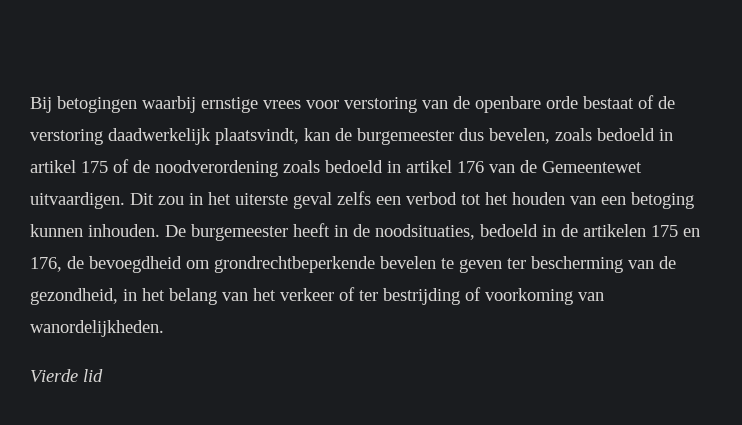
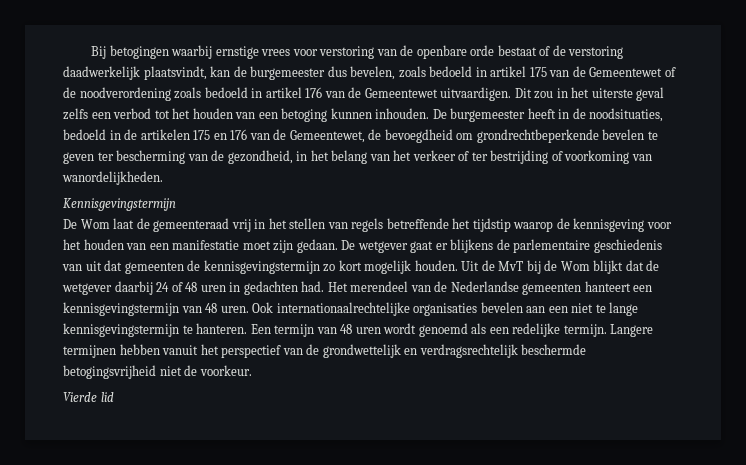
- Bij betogingen waarbij ernstige vrees voor verstoring van de openbare orde bestaat of de verstoring daadwerkelijk plaatsvindt, kan de burgemeester dus bevelen, zoals bedoeld in artikel 175 of de noodverordening zoals bedoeld in artikel 176 van de Gemeentewet uitvaardigen.
+ Bij betogingen waarbij ernstige vrees voor verstoring van de openbare orde bestaat of de verstoring daadwerkelijk plaatsvindt, kan de burgemeester dus bevelen, zoals bedoeld in artikel 175 van de Gemeentewet of de noodverordening zoals bedoeld in artikel 176 van de Gemeentewet uitvaardigen.
- De burgemeester heeft in de noodsituaties, bedoeld in de artikelen 175 en 176, de bevoegdheid om grondrechtbeperkende bevelen te geven ter bescherming van de gezondheid, in het belang van het verkeer of ter bestrijding of voorkoming van wanordelijkheden.
+ De burgemeester heeft in de noodsituaties, bedoeld in de artikelen 175 en 176 van de Gemeentewet, de bevoegdheid om grondrechtbeperkende bevelen te geven ter bescherming van de gezondheid, in het belang van het verkeer of ter bestrijding of voorkoming van wanordelijkheden.
+ Kennisgevingstermijn
+ De Wom laat de gemeenteraad vrij in het stellen van regels betreffende het tijdstip waarop de kennisgeving voor het houden van een manifestatie moet zijn gedaan. De wetgever gaat er blijkens de parlementaire geschiedenis van uit dat gemeenten de kennisgevingstermijn zo kort mogelijk houden. Uit de MvT bij de Wom blijkt dat de wetgever daarbij 24 of 48 uren in gedachten had. Het merendeel van de Nederlandse gemeenten hanteert een kennisgevingstermijn van 48 uren. Ook internationaalrechtelijke organisaties bevelen aan een niet te lange kennisgevingstermijn te hanteren. Een termijn van 48 uren wordt genoemd als een redelijke termijn. Langere termijnen hebben vanuit het perspectief van de grondwettelijk en verdragsrechtelijk beschermde betogingsvrijheid niet de voorkeur.

